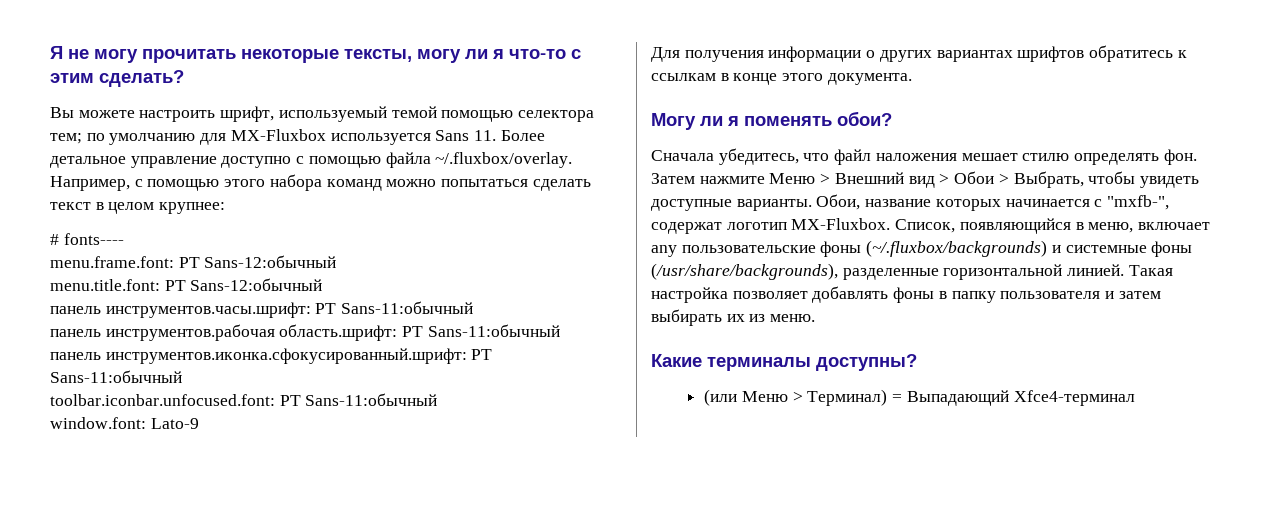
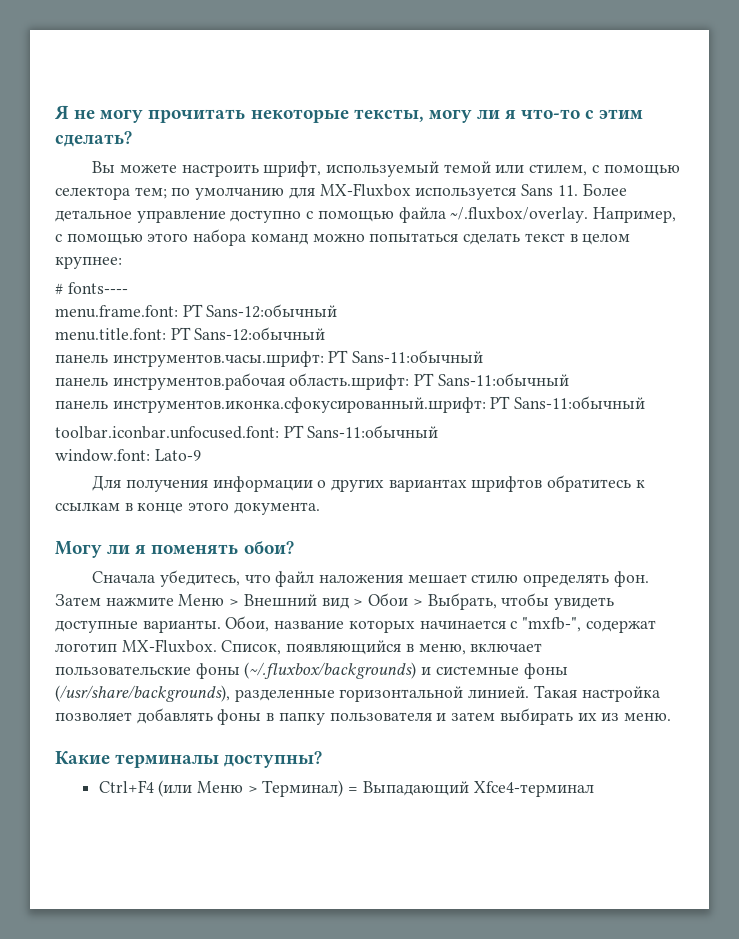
- Вы можете настроить шрифт, используемый темой помощью селектора тем; по умолчанию для MX-Fluxbox используется Sans 11. Более детальное управление доступно с помощью файла ~/.fluxbox/overlay. Например, с помощью этого набора команд можно попытаться сделать текст в целом крупнее:
+ Вы можете настроить шрифт, используемый темой или стилем, с помощью селектора тем; по умолчанию для MX-Fluxbox используется Sans 11. Более детальное управление доступно с помощью файла ~/.fluxbox/overlay. Например, с помощью этого набора команд можно попытаться сделать текст в целом крупнее:
- Список, появляющийся в меню, включает any пользовательские фоны (~/.fluxbox/backgrounds) и системные фоны (/usr/share/backgrounds), разделенные горизонтальной линией.
+ Список, появляющийся в меню, включает пользовательские фоны (~/.fluxbox/backgrounds) и системные фоны (/usr/share/backgrounds), разделенные горизонтальной линией.
- (или Меню > Терминал) = Выпадающий Xfce4-терминал
+ Ctrl+F4 (или Меню > Терминал) = Выпадающий Xfce4-терминал

